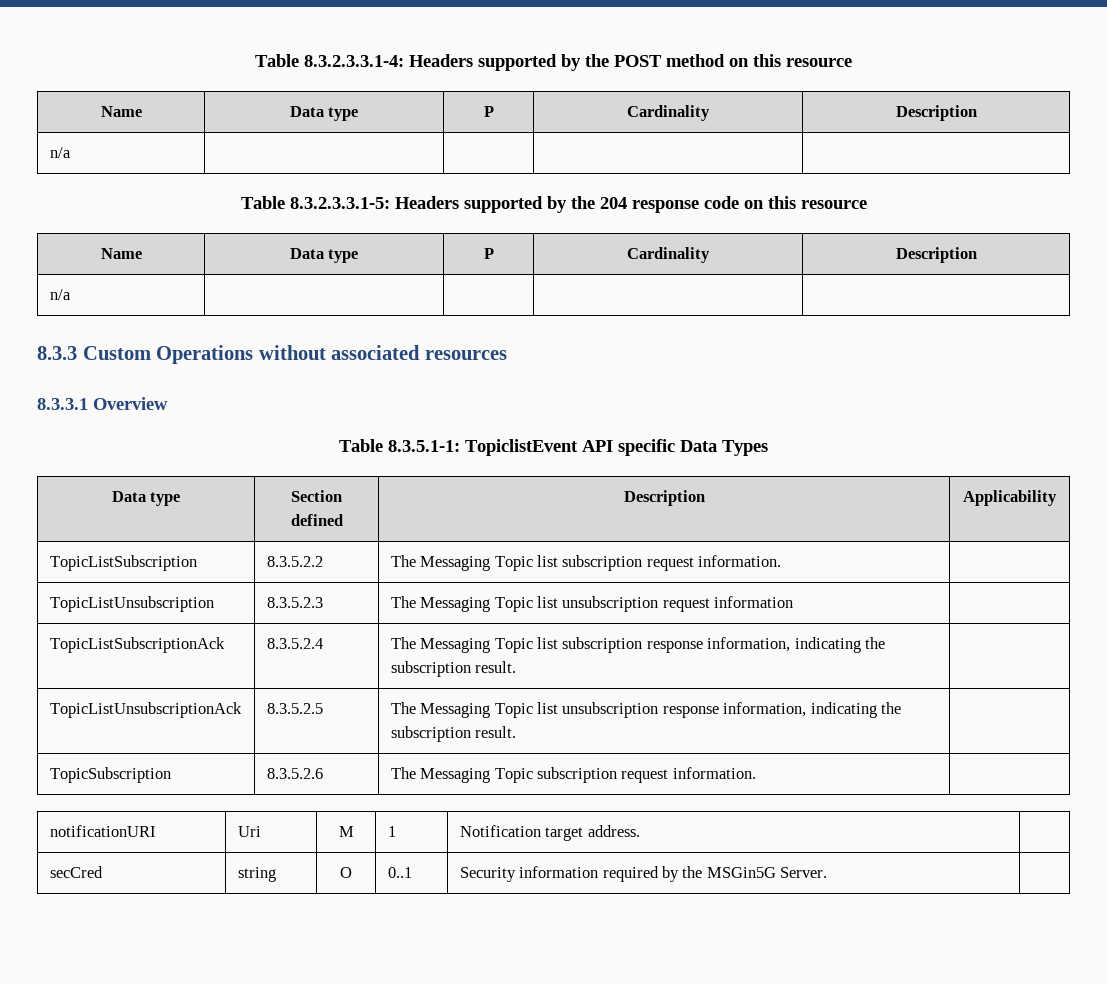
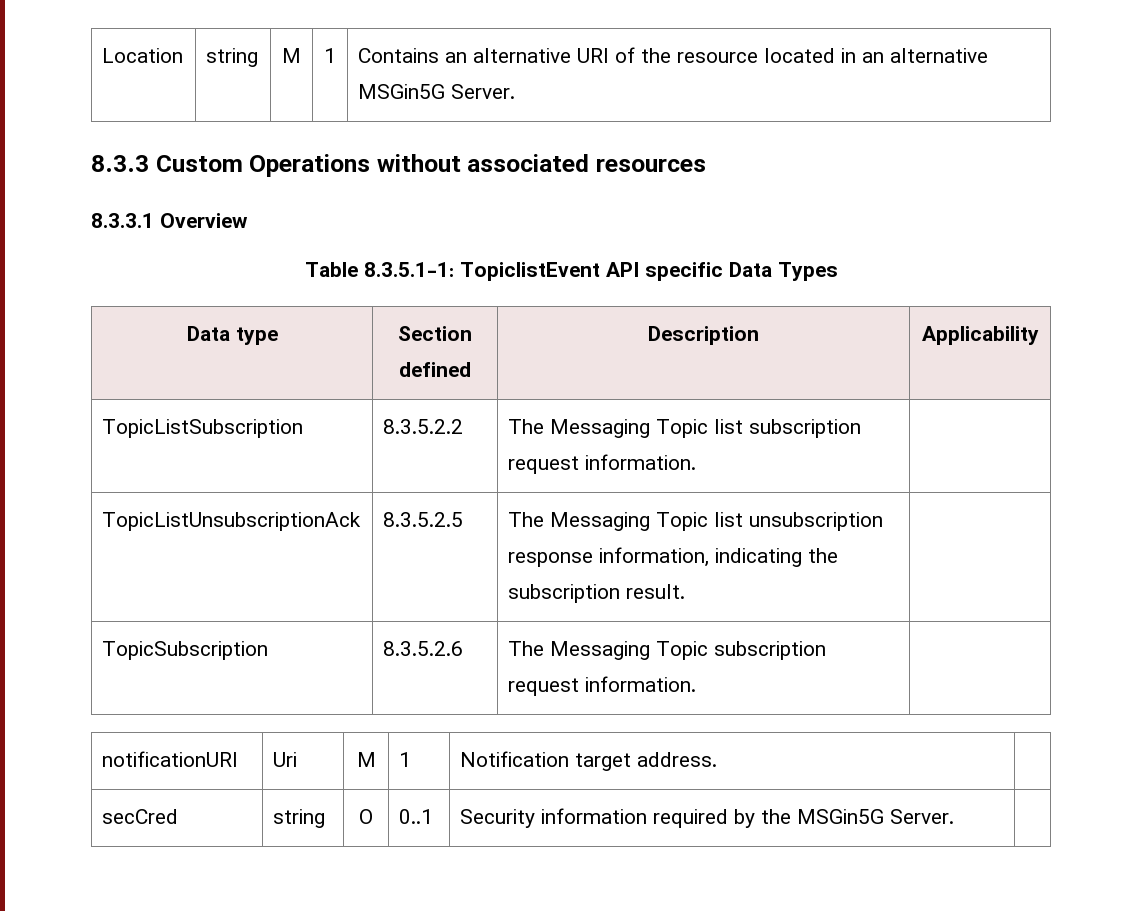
- Table 8.3.2.3.3.1-4: Headers supported by the POST method on this resource
- Name | Data type | P | Cardinality | Description
- n/a | | | |
- Table 8.3.2.3.3.1-5: Headers supported by the 204 response code on this resource
- Name | Data type | P | Cardinality | Description
- n/a | | | |
+ Location | string | M | 1 | Contains an alternative URI of the resource located in an alternative MSGin5G Server.
- TopicListUnsubscription | 8.3.5.2.3 | The Messaging Topic list unsubscription request information |
- TopicListSubscriptionAck | 8.3.5.2.4 | The Messaging Topic list subscription response information, indicating the subscription result. |

